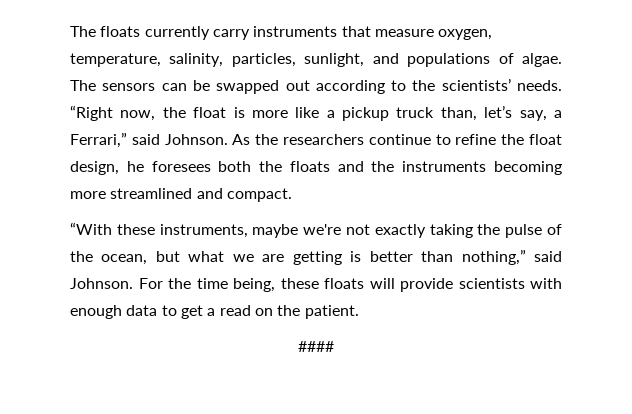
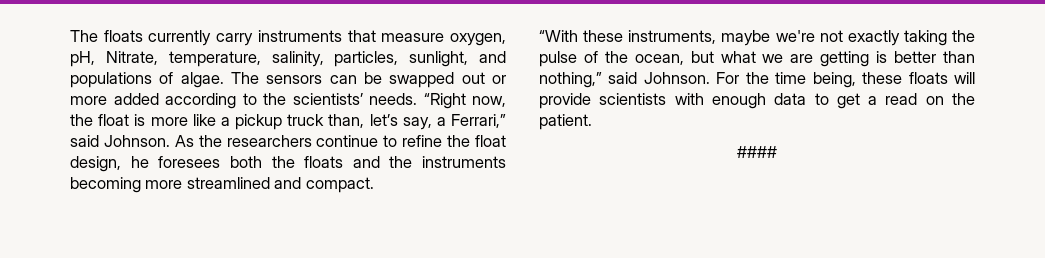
- The floats currently carry instruments that measure oxygen, temperature, salinity, particles, sunlight, and populations of algae.
+ The floats currently carry instruments that measure oxygen, pH, Nitrate, temperature, salinity, particles, sunlight, and populations of algae.
- The sensors can be swapped out according to the scientists’ needs.
+ The sensors can be swapped out or more added according to the scientists’ needs.

